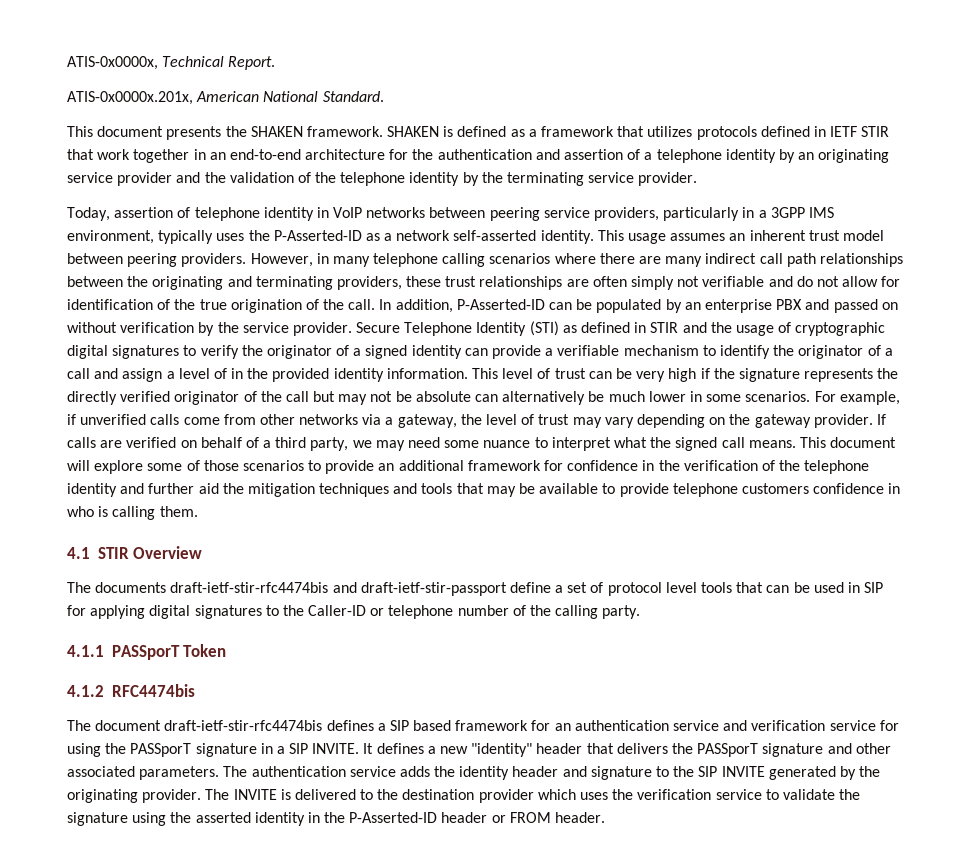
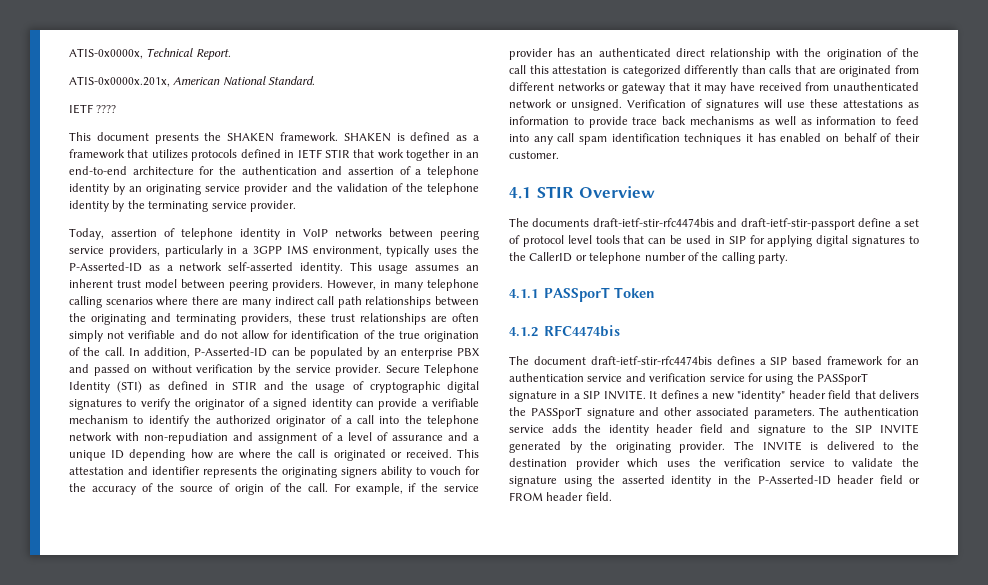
+ IETF ????
- Secure Telephone Identity (STI) as defined in STIR and the usage of cryptographic digital signatures to verify the originator of a signed identity can provide a verifiable mechanism to identify the originator of a call and assign a level of in the provided identity information. This level of trust can be very high if the signature represents the directly verified originator of the call but may not be absolute can alternatively be much lower in some scenarios. For example, if unverified calls come from other networks via a gateway, the level of trust may vary depending on the gateway provider. If calls are verified on behalf of a third party, we may need some nuance to interpret what the signed call means. This document will explore some of those scenarios to provide an additional framework for confidence in the verification of the telephone identity and further aid the mitigation techniques and tools that may be available to provide telephone customers confidence in who is calling them.
+ Secure Telephone Identity (STI) as defined in STIR and the usage of cryptographic digital signatures to verify the originator of a signed identity can provide a verifiable mechanism to identify the authorized originator of a call into the telephone network with non-repudiation and assignment of a level of assurance and a unique ID depending how are where the call is originated or received. This attestation and identifier represents the originating signers ability to vouch for the accuracy of the source of origin of the call. For example, if the service provider has an authenticated direct relationship with the origination of the call this attestation is categorized differently than calls that are originated from different networks or gateway that it may have received from unauthenticated network or unsigned. Verification of signatures will use these attestations as information to provide trace back mechanisms as well as information to feed into any call spam identification techniques it has enabled on behalf of their customer.
- The documents draft-ietf-stir-rfc4474bis and draft-ietf-stir-passport define a set of protocol level tools that can be used in SIP for applying digital signatures to the Caller-ID or telephone number of the calling party.
+ The documents draft-ietf-stir-rfc4474bis and draft-ietf-stir-passport define a set of protocol level tools that can be used in SIP for applying digital signatures to the CallerID or telephone number of the calling party.
- It defines a new "identity" header that delivers the PASSporT signature and other associated parameters.
+ It defines a new "identity" header field that delivers the PASSporT signature and other associated parameters.
- The authentication service adds the identity header and signature to the SIP INVITE generated by the originating provider.
+ The authentication service adds the identity header field and signature to the SIP INVITE generated by the originating provider.
- The INVITE is delivered to the destination provider which uses the verification service to validate the signature using the asserted identity in the P-Asserted-ID header or FROM header.
+ The INVITE is delivered to the destination provider which uses the verification service to validate the signature using the asserted identity in the P-Asserted-ID header field or FROM header field.

